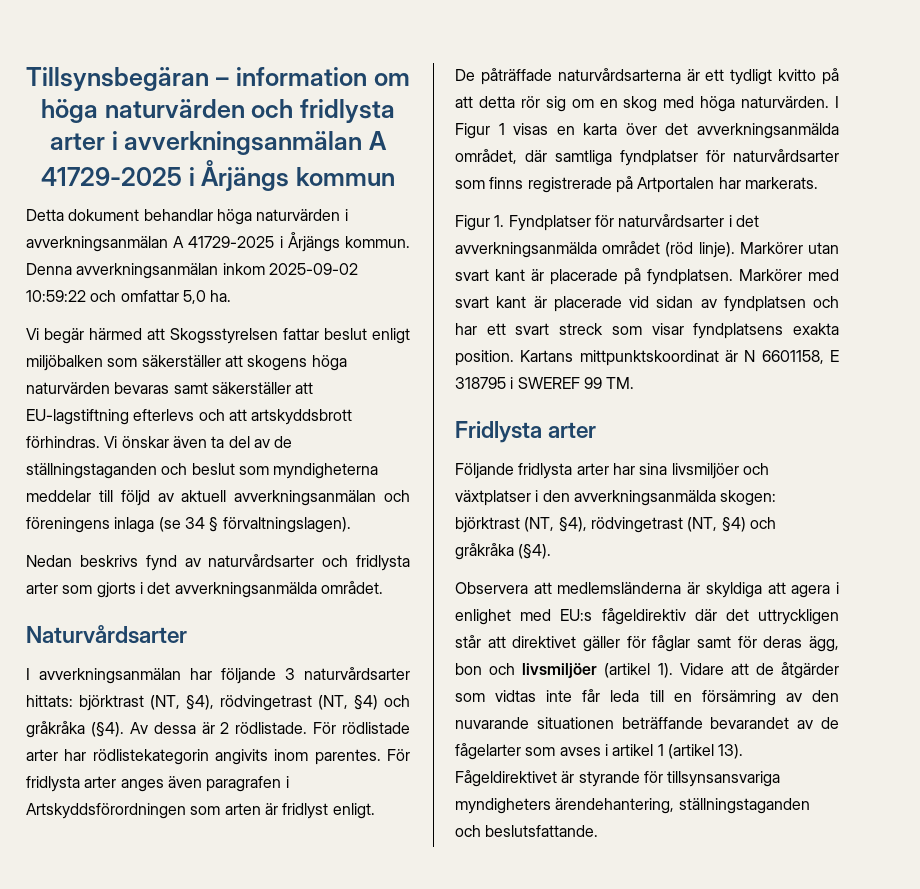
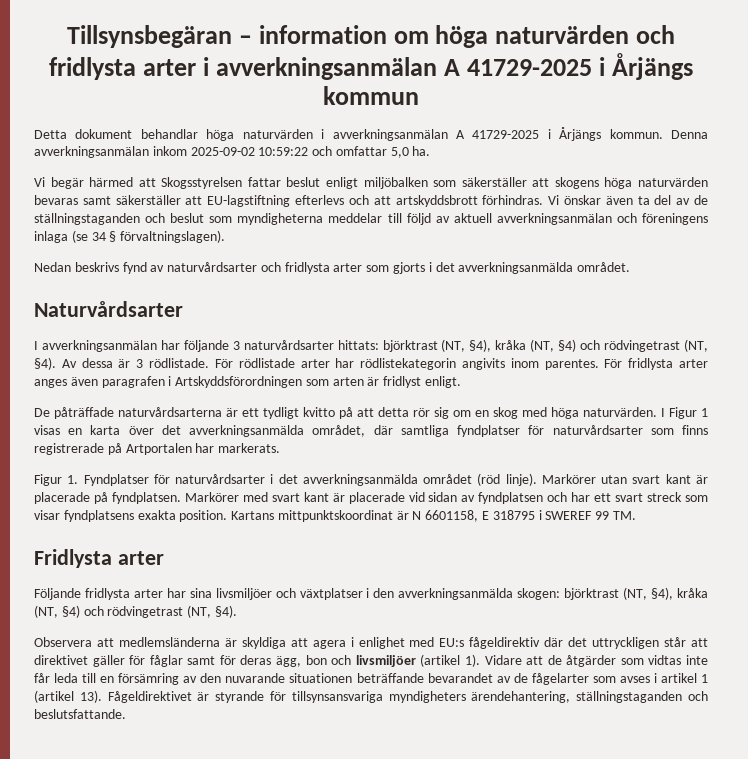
- I avverkningsanmälan har följande 3 naturvårdsarter hittats: björktrast (NT, §4), rödvingetrast (NT, §4) och gråkråka (§4).
+ I avverkningsanmälan har följande 3 naturvårdsarter hittats: björktrast (NT, §4), kråka (NT, §4) och rödvingetrast (NT, §4).
- Av dessa är 2 rödlistade.
+ Av dessa är 3 rödlistade.
- Följande fridlysta arter har sina livsmiljöer och växtplatser i den avverkningsanmälda skogen: björktrast (NT, §4), rödvingetrast (NT, §4) och gråkråka (§4).
+ Följande fridlysta arter har sina livsmiljöer och växtplatser i den avverkningsanmälda skogen: björktrast (NT, §4), kråka (NT, §4) och rödvingetrast (NT, §4).

